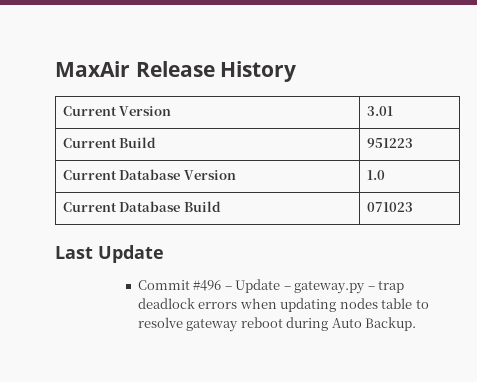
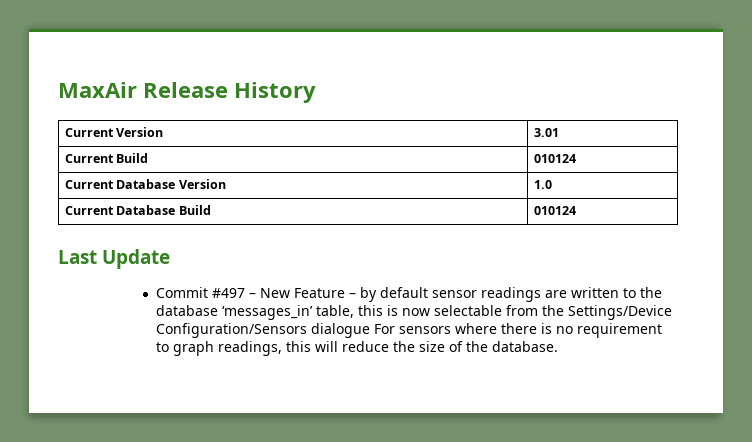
- Current Build | 951223
+ Current Build | 010124
- Current Database Build | 071023
+ Current Database Build | 010124
- Commit #496 – Update – gateway.py – trap deadlock errors when updating nodes table to resolve gateway reboot during Auto Backup.
+ Commit #497 – New Feature – by default sensor readings are written to the database ‘messages_in’ table, this is now selectable from the Settings/Device Configuration/Sensors dialogue For sensors where there is no requirement to graph readings, this will reduce the size of the database.

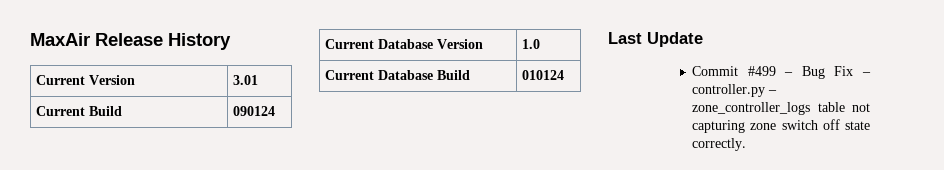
- Current Build | 010124
+ Current Build | 090124
- Commit #497 – New Feature – by default sensor readings are written to the database ‘messages_in’ table, this is now selectable from the Settings/Device Configuration/Sensors dialogue For sensors where there is no requirement to graph readings, this will reduce the size of the database.
+ Commit #499 – Bug Fix – controller.py – zone_controller_logs table not capturing zone switch off state correctly.

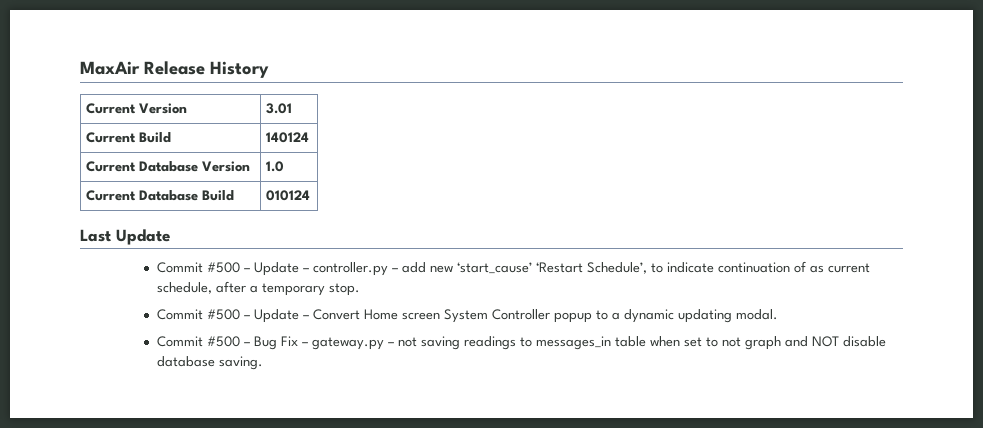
- Current Build | 090124
+ Current Build | 140124
- Commit #499 – Bug Fix – controller.py – zone_controller_logs table not capturing zone switch off state correctly.
+ Commit #500 – Update – controller.py – add new ‘start_cause’ ‘Restart Schedule’, to indicate continuation of as current schedule, after a temporary stop.
+ Commit #500 – Update – Convert Home screen System Controller popup to a dynamic updating modal.
+ Commit #500 – Bug Fix – gateway.py – not saving readings to messages_in table when set to not graph and NOT disable database saving.

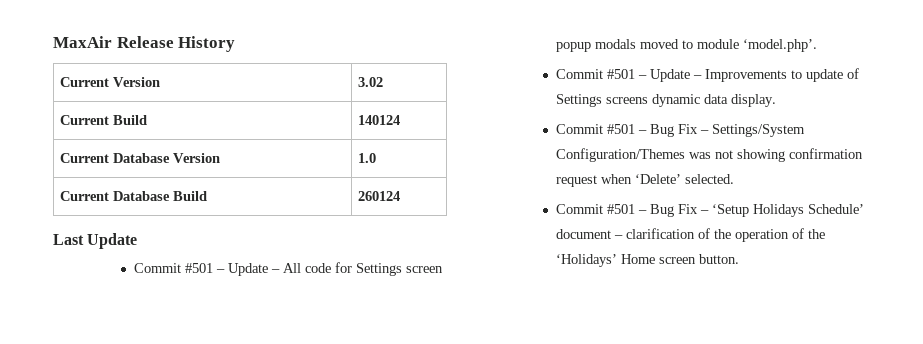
- Current Version | 3.01
+ Current Version | 3.02
- Current Database Build | 010124
+ Current Database Build | 260124
- Commit #500 – Update – controller.py – add new ‘start_cause’ ‘Restart Schedule’, to indicate continuation of as current schedule, after a temporary stop.
- Commit #500 – Update – Convert Home screen System Controller popup to a dynamic updating modal.
- Commit #500 – Bug Fix – gateway.py – not saving readings to messages_in table when set to not graph and NOT disable database saving.
+ Commit #501 – Update – All code for Settings screen popup modals moved to module ‘model.php’.
+ Commit #501 – Update – Improvements to update of Settings screens dynamic data display.
+ Commit #501 – Bug Fix – Settings/System Configuration/Themes was not showing confirmation request when ‘Delete’ selected.
+ Commit #501 – Bug Fix – ‘Setup Holidays Schedule’ document – clarification of the operation of the ‘Holidays’ Home screen button.

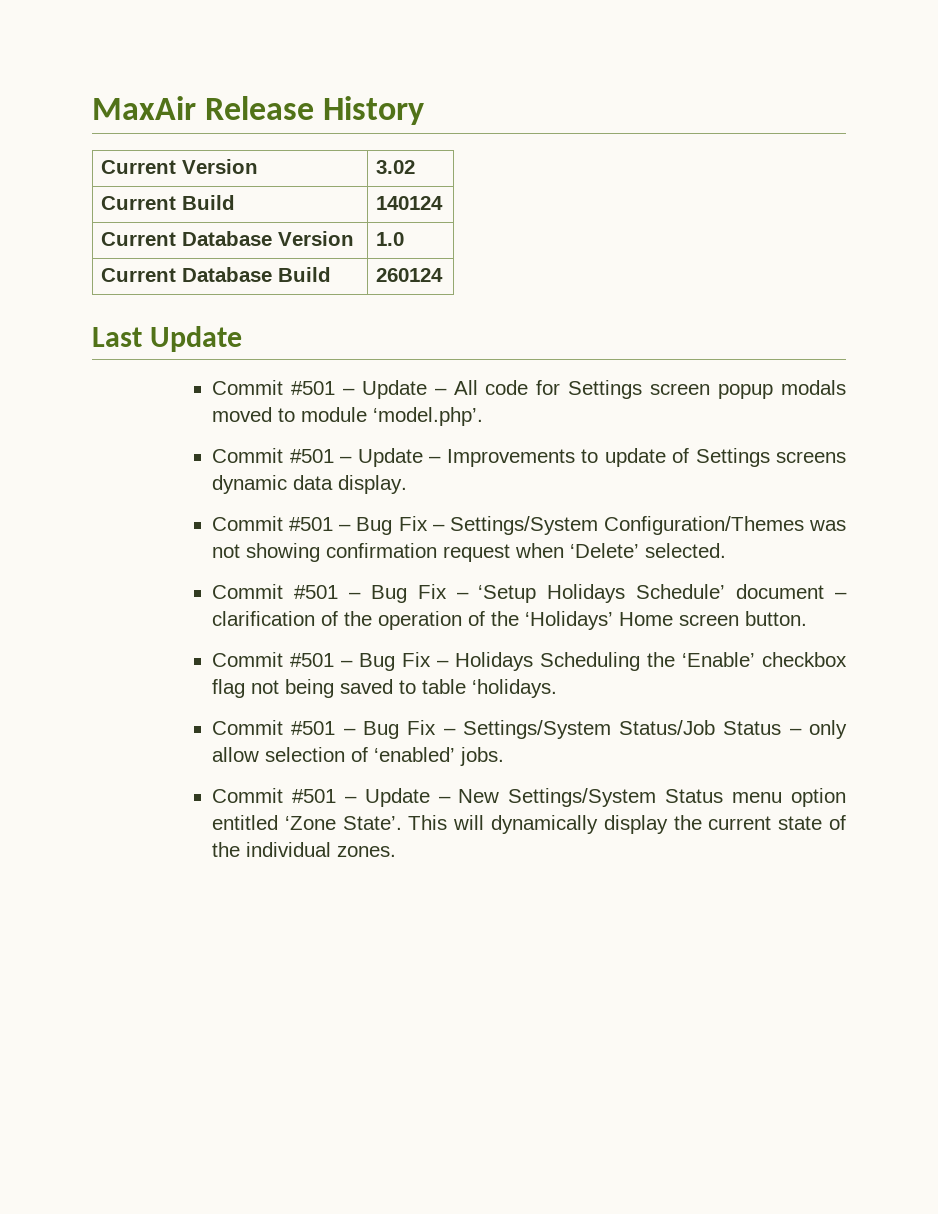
+ Commit #501 – Bug Fix – Holidays Scheduling the ‘Enable’ checkbox flag not being saved to table ‘holidays.
+ Commit #501 – Bug Fix – Settings/System Status/Job Status – only allow selection of ‘enabled’ jobs.
+ Commit #501 – Update – New Settings/System Status menu option entitled ‘Zone State’. This will dynamically display the current state of the individual zones.

